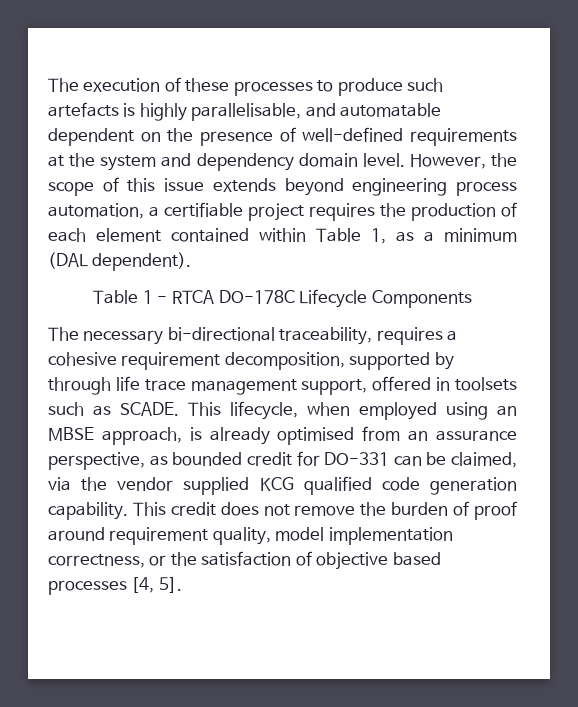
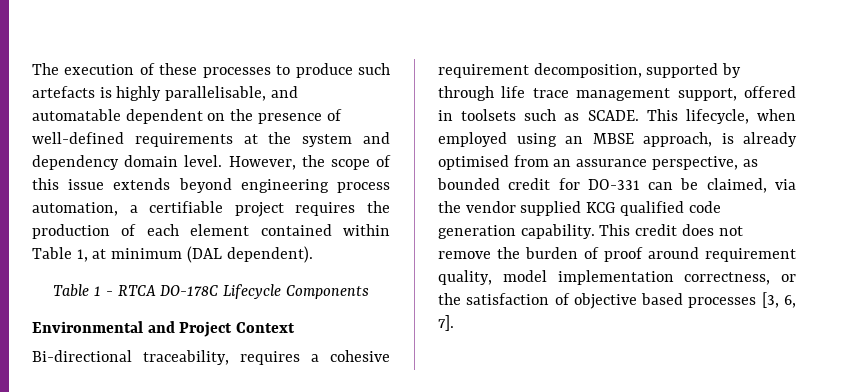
- However, the scope of this issue extends beyond engineering process automation, a certifiable project requires the production of each element contained within Table 1, as a minimum (DAL dependent).
+ However, the scope of this issue extends beyond engineering process automation, a certifiable project requires the production of each element contained within Table 1, at minimum (DAL dependent).
- The necessary bi-directional traceability, requires a cohesive requirement decomposition, supported by through life trace management support, offered in toolsets such as SCADE.
+ Environmental and Project Context
+ Bi-directional traceability, requires a cohesive requirement decomposition, supported by through life trace management support, offered in toolsets such as SCADE.
- This credit does not remove the burden of proof around requirement quality, model implementation correctness, or the satisfaction of objective based processes [4, 5].
+ This credit does not remove the burden of proof around requirement quality, model implementation correctness, or the satisfaction of objective based processes [3, 6, 7].

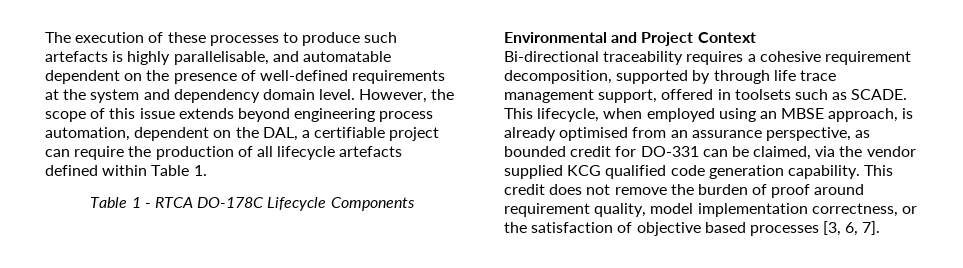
- However, the scope of this issue extends beyond engineering process automation, a certifiable project requires the production of each element contained within Table 1, at minimum (DAL dependent).
+ However, the scope of this issue extends beyond engineering process automation, dependent on the DAL, a certifiable project can require the production of all lifecycle artefacts defined within Table 1.
- Bi-directional traceability, requires a cohesive requirement decomposition, supported by through life trace management support, offered in toolsets such as SCADE.
+ Bi-directional traceability requires a cohesive requirement decomposition, supported by through life trace management support, offered in toolsets such as SCADE.

